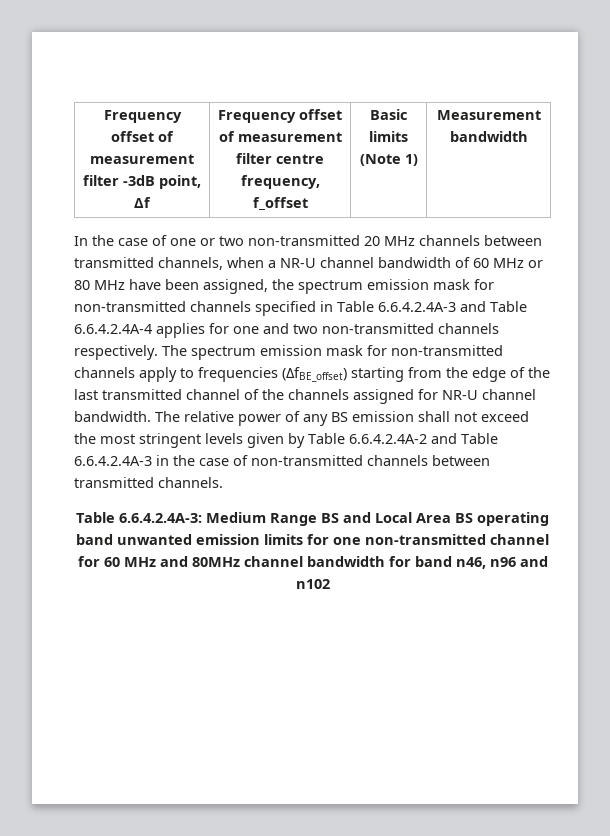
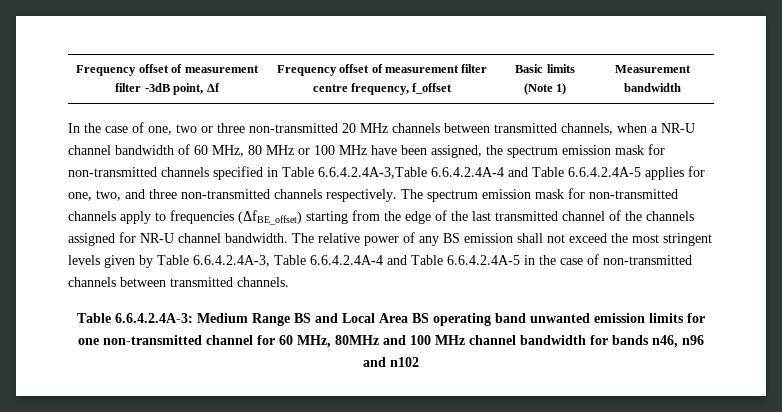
- In the case of one or two non-transmitted 20 MHz channels between transmitted channels, when a NR-U channel bandwidth of 60 MHz or 80 MHz have been assigned, the spectrum emission mask for non-transmitted channels specified in Table 6.6.4.2.4A-3 and Table 6.6.4.2.4A-4 applies for one and two non-transmitted channels respectively.
+ In the case of one, two or three non-transmitted 20 MHz channels between transmitted channels, when a NR-U channel bandwidth of 60 MHz, 80 MHz or 100 MHz have been assigned, the spectrum emission mask for non-transmitted channels specified in Table 6.6.4.2.4A-3,Table 6.6.4.2.4A-4 and Table 6.6.4.2.4A-5 applies for one, two, and three non-transmitted channels respectively.
- The relative power of any BS emission shall not exceed the most stringent levels given by Table 6.6.4.2.4A-2 and Table 6.6.4.2.4A-3 in the case of non-transmitted channels between transmitted channels.
+ The relative power of any BS emission shall not exceed the most stringent levels given by Table 6.6.4.2.4A-3, Table 6.6.4.2.4A-4 and Table 6.6.4.2.4A-5 in the case of non-transmitted channels between transmitted channels.
- Table 6.6.4.2.4A-3: Medium Range BS and Local Area BS operating band unwanted emission limits for one non-transmitted channel for 60 MHz and 80MHz channel bandwidth for band n46, n96 and n102
+ Table 6.6.4.2.4A-3: Medium Range BS and Local Area BS operating band unwanted emission limits for one non-transmitted channel for 60 MHz, 80MHz and 100 MHz channel bandwidth for bands n46, n96 and n102

